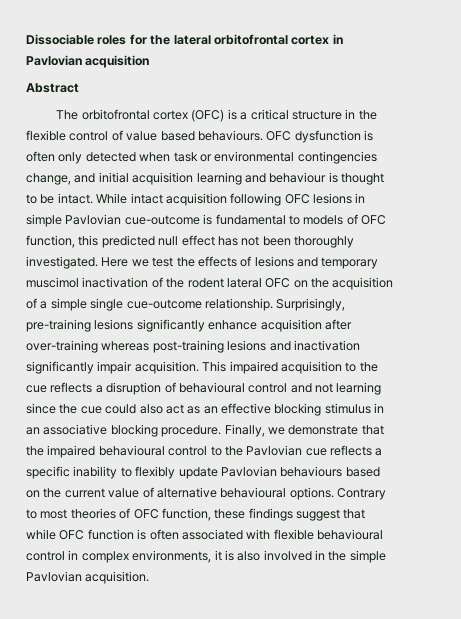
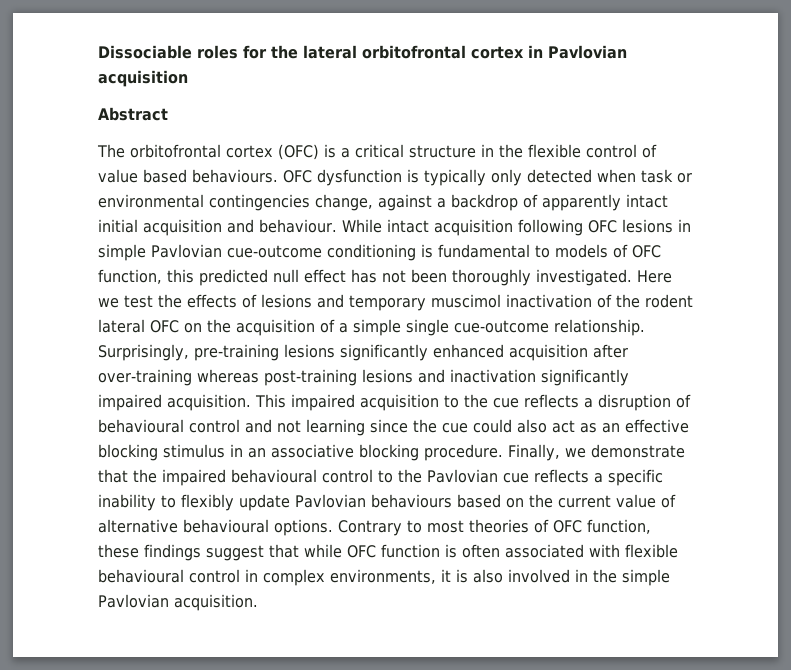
- OFC dysfunction is often only detected when task or environmental contingencies change, and initial acquisition learning and behaviour is thought to be intact.
+ OFC dysfunction is typically only detected when task or environmental contingencies change, against a backdrop of apparently intact initial acquisition and behaviour.
- While intact acquisition following OFC lesions in simple Pavlovian cue-outcome is fundamental to models of OFC function, this predicted null effect has not been thoroughly investigated.
+ While intact acquisition following OFC lesions in simple Pavlovian cue-outcome conditioning is fundamental to models of OFC function, this predicted null effect has not been thoroughly investigated.
- Surprisingly, pre-training lesions significantly enhance acquisition after over-training whereas post-training lesions and inactivation significantly impair acquisition.
+ Surprisingly, pre-training lesions significantly enhanced acquisition after over-training whereas post-training lesions and inactivation significantly impaired acquisition.

